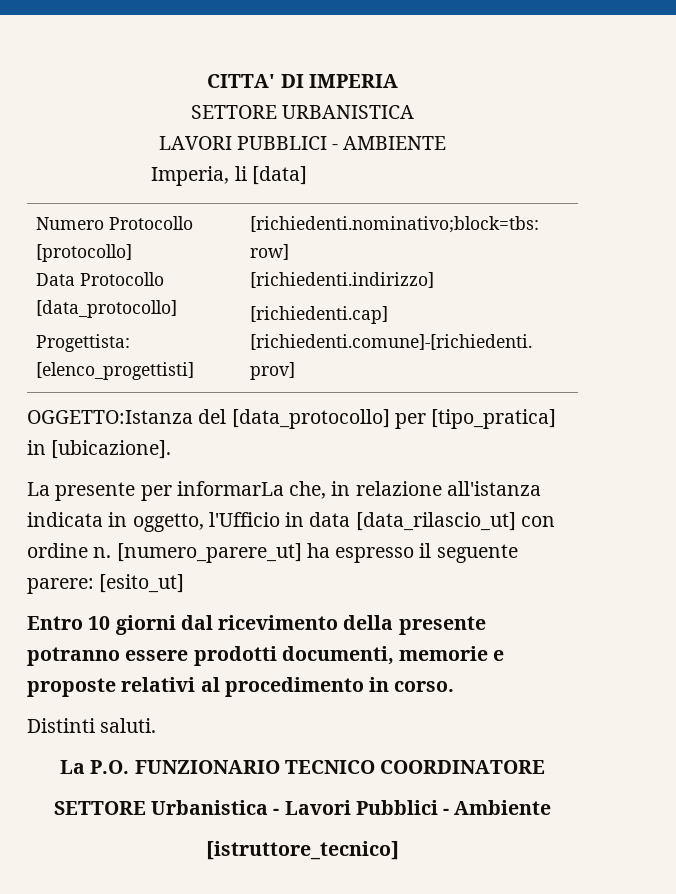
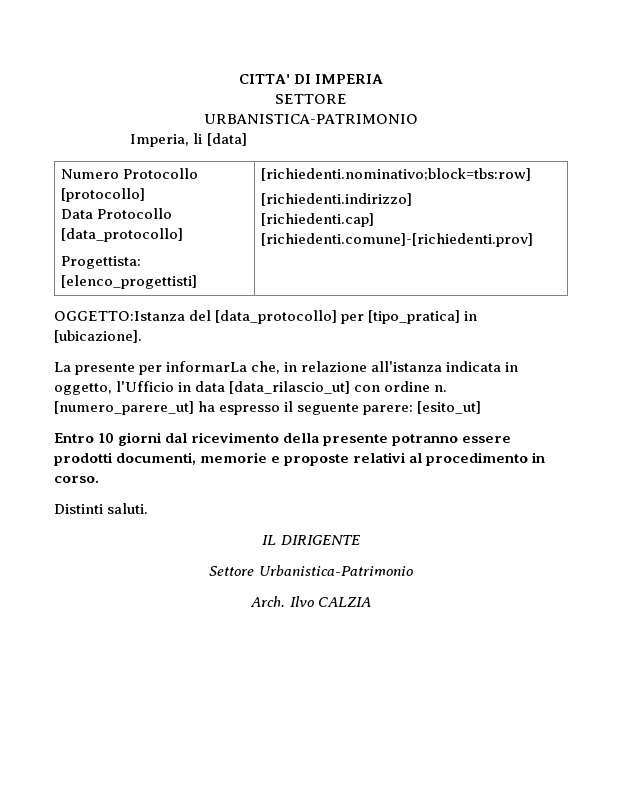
- SETTORE URBANISTICA
- LAVORI PUBBLICI - AMBIENTE
+ SETTORE
+ URBANISTICA-PATRIMONIO
- La P.O. FUNZIONARIO TECNICO COORDINATORE
- SETTORE Urbanistica - Lavori Pubblici - Ambiente
- [istruttore_tecnico]
+ IL DIRIGENTE
+ Settore Urbanistica-Patrimonio
+ Arch. Ilvo CALZIA

